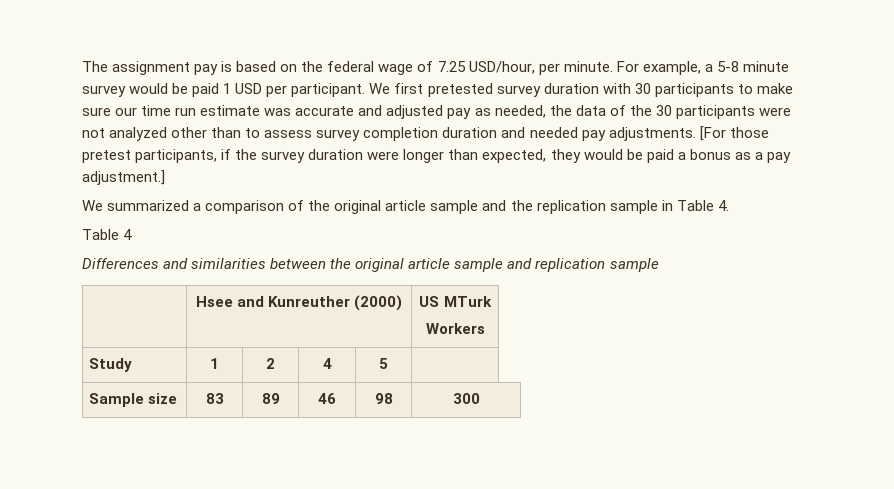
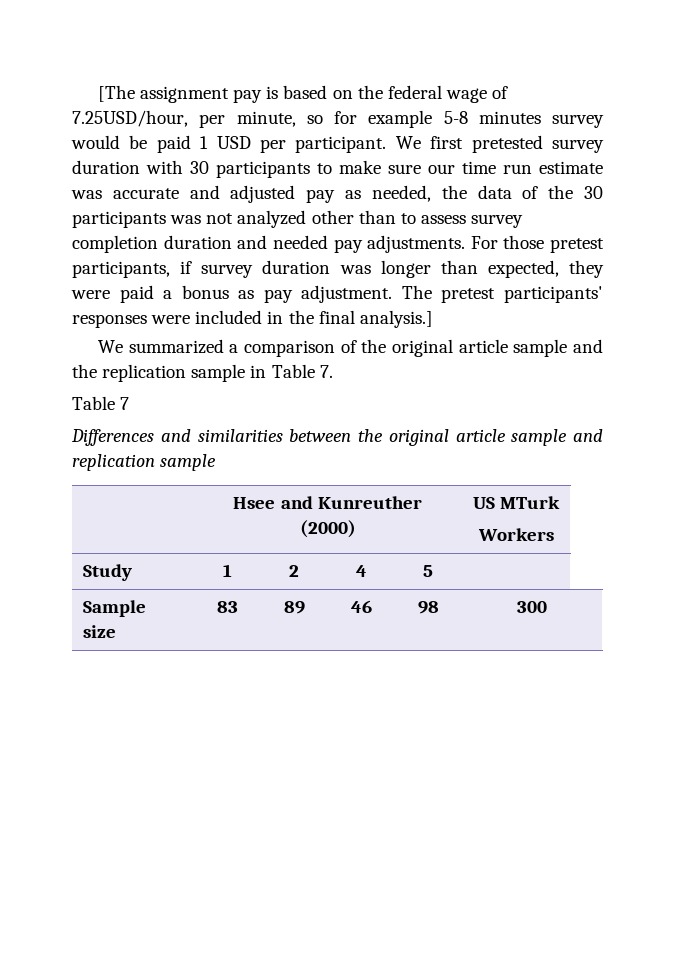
- The assignment pay is based on the federal wage of 7.25 USD/hour, per minute. For example, a 5-8 minute survey would be paid 1 USD per participant.
+ [The assignment pay is based on the federal wage of 7.25USD/hour, per minute, so for example 5-8 minutes survey would be paid 1 USD per participant.
- We first pretested survey duration with 30 participants to make sure our time run estimate was accurate and adjusted pay as needed, the data of the 30 participants were not analyzed other than to assess survey completion duration and needed pay adjustments.
+ We first pretested survey duration with 30 participants to make sure our time run estimate was accurate and adjusted pay as needed, the data of the 30 participants was not analyzed other than to assess survey completion duration and needed pay adjustments.
- [For those pretest participants, if the survey duration were longer than expected, they would be paid a bonus as a pay adjustment.]
+ For those pretest participants, if survey duration was longer than expected, they were paid a bonus as pay adjustment. The pretest participants' responses were included in the final analysis.]
- We summarized a comparison of the original article sample and the replication sample in Table 4.
- Table 4
+ We summarized a comparison of the original article sample and the replication sample in Table 7.
+ Table 7

